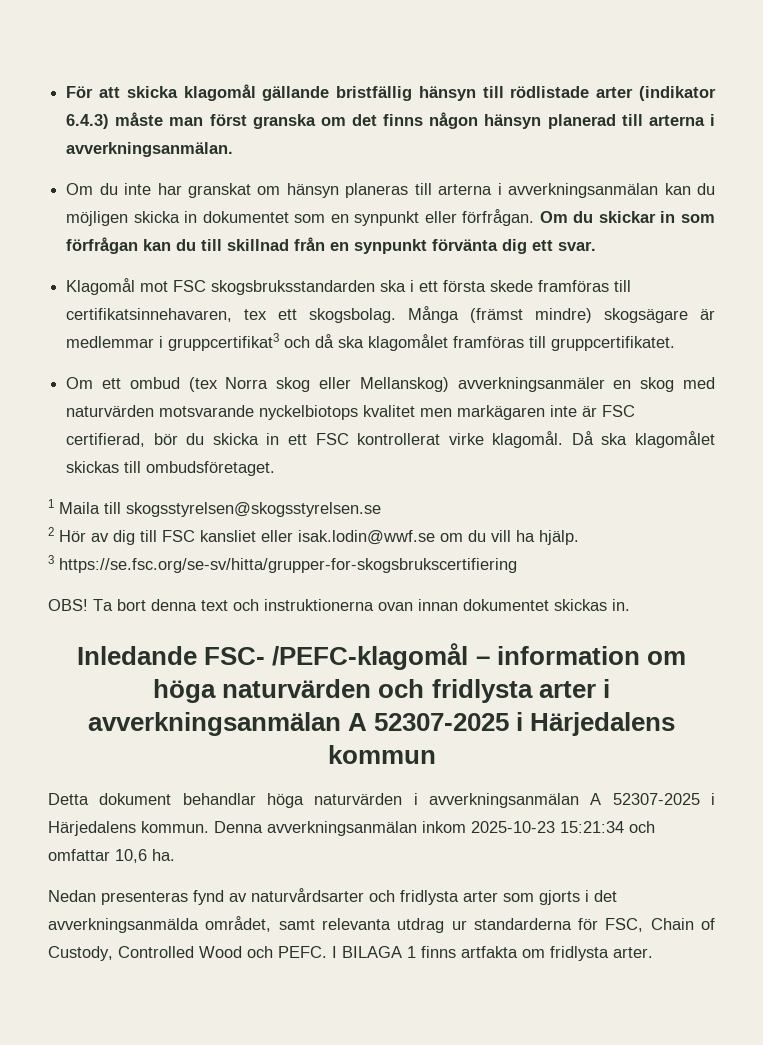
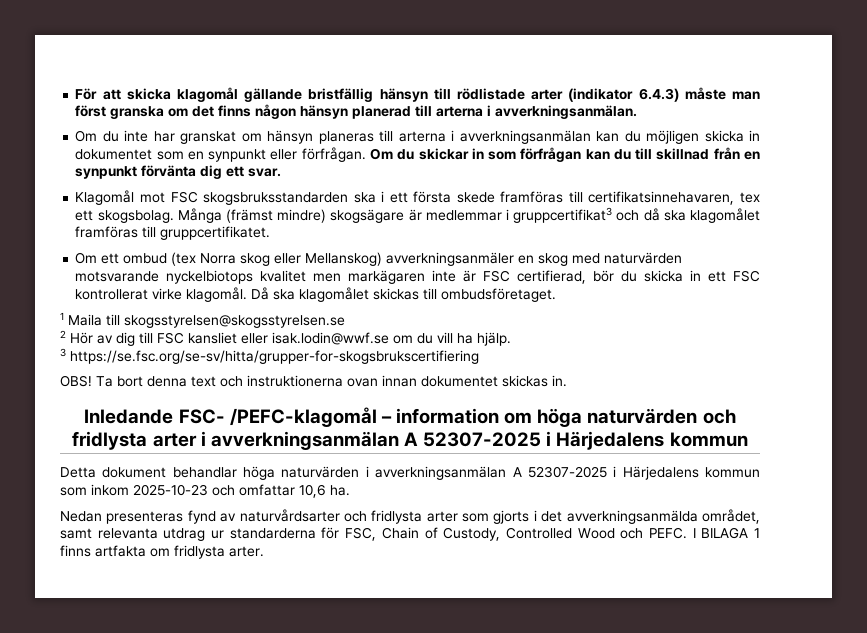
- Detta dokument behandlar höga naturvärden i avverkningsanmälan A 52307-2025 i Härjedalens kommun. Denna avverkningsanmälan inkom 2025-10-23 15:21:34 och omfattar 10,6 ha.
+ Detta dokument behandlar höga naturvärden i avverkningsanmälan A 52307-2025 i Härjedalens kommun som inkom 2025-10-23 och omfattar 10,6 ha.

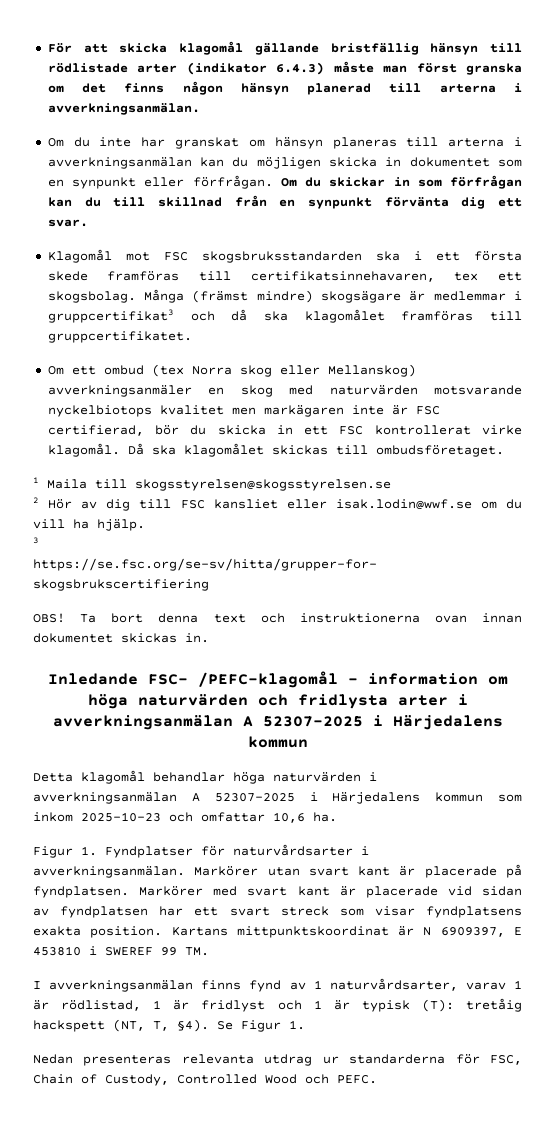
- Detta dokument behandlar höga naturvärden i avverkningsanmälan A 52307-2025 i Härjedalens kommun som inkom 2025-10-23 och omfattar 10,6 ha.
+ Detta klagomål behandlar höga naturvärden i avverkningsanmälan A 52307-2025 i Härjedalens kommun som inkom 2025-10-23 och omfattar 10,6 ha.
- Nedan presenteras fynd av naturvårdsarter och fridlysta arter som gjorts i det avverkningsanmälda området, samt relevanta utdrag ur standarderna för FSC, Chain of Custody, Controlled Wood och PEFC. I BILAGA 1 finns artfakta om fridlysta arter.
+ Figur 1. Fyndplatser för naturvårdsarter i avverkningsanmälan. Markörer utan svart kant är placerade på fyndplatsen. Markörer med svart kant är placerade vid sidan av fyndplatsen har ett svart streck som visar fyndplatsens exakta position. Kartans mittpunktskoordinat är N 6909397, E 453810 i SWEREF 99 TM.
+ I avverkningsanmälan finns fynd av 1 naturvårdsarter, varav 1 är rödlistad, 1 är fridlyst och 1 är typisk (T): tretåig hackspett (NT, T, §4). Se Figur 1.
+ Nedan presenteras relevanta utdrag ur standarderna för FSC, Chain of Custody, Controlled Wood och PEFC.

